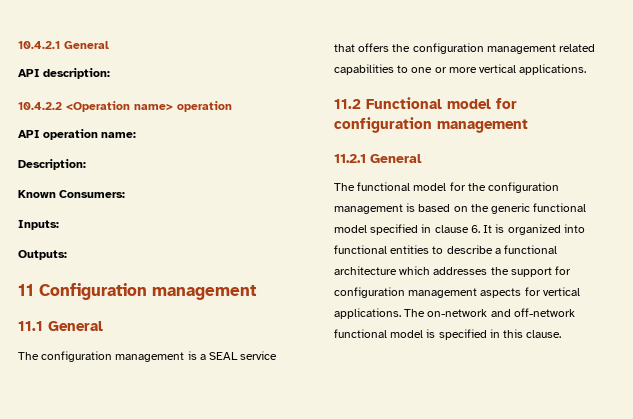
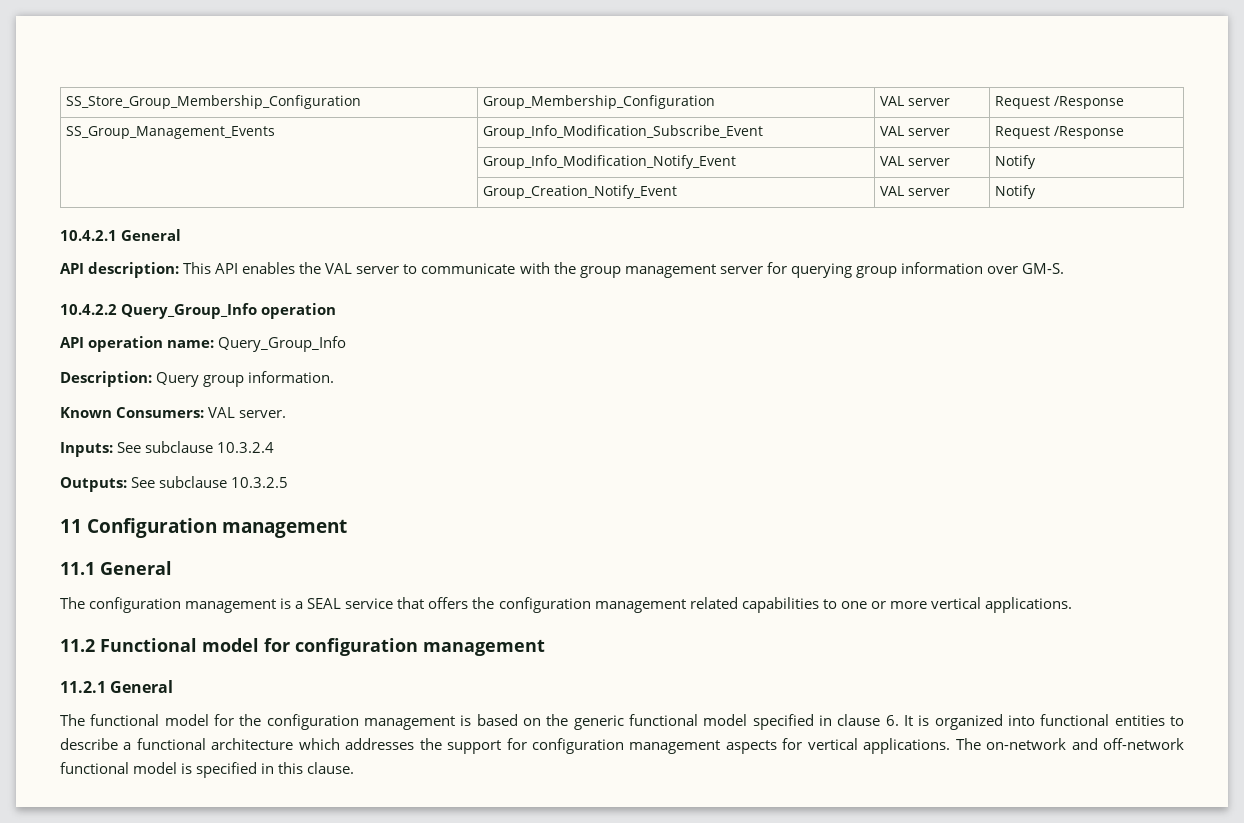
+ SS_Store_Group_Membership_Configuration | Group_Membership_Configuration | VAL server | Request /Response
+ SS_Group_Management_Events | Group_Info_Modification_Subscribe_Event | VAL server | Request /Response
+ | Group_Info_Modification_Notify_Event | VAL server | Notify
+ | Group_Creation_Notify_Event | VAL server | Notify
  10.4.2.1 General
- API description:
+ API description: This API enables the VAL server to communicate with the group management server for querying group information over GM-S.
- 10.4.2.2 <Operation name> operation
+ 10.4.2.2 Query_Group_Info operation
- API operation name:
+ API operation name: Query_Group_Info
- Description:
+ Description: Query group information.
- Known Consumers:
+ Known Consumers: VAL server.
- Inputs:
- Outputs:
+ Inputs: See subclause 10.3.2.4
+ Outputs: See subclause 10.3.2.5

